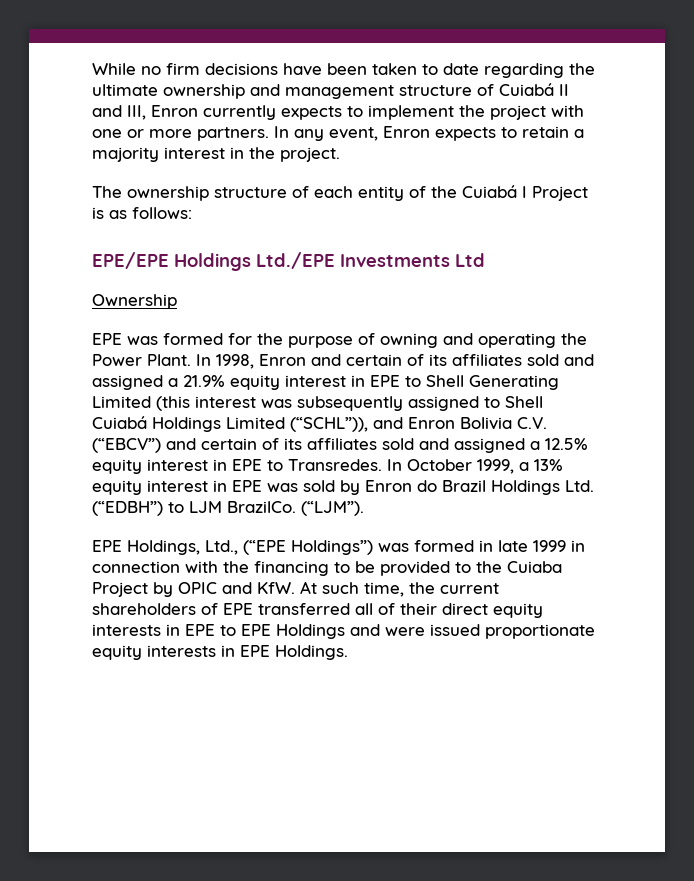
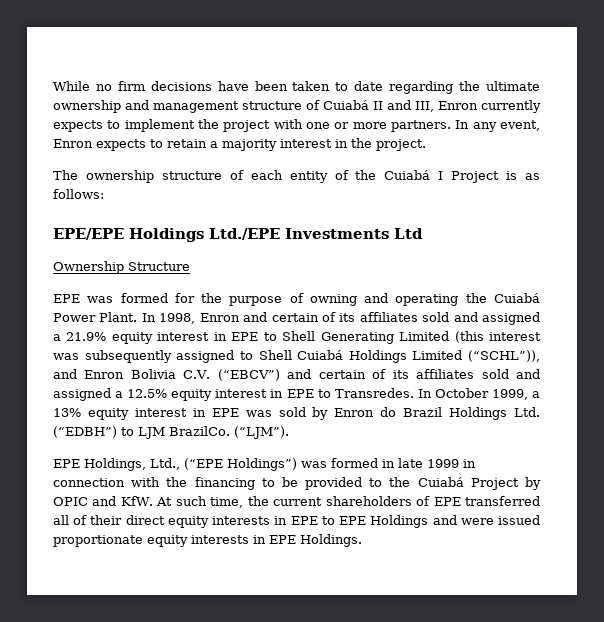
- Ownership
+ Ownership Structure
- EPE was formed for the purpose of owning and operating the Power Plant.
+ EPE was formed for the purpose of owning and operating the Cuiabá Power Plant.
- EPE Holdings, Ltd., (“EPE Holdings”) was formed in late 1999 in connection with the financing to be provided to the Cuiaba Project by OPIC and KfW. At such time, the current shareholders of EPE transferred all of their direct equity interests in EPE to EPE Holdings and were issued proportionate equity interests in EPE Holdings.
+ EPE Holdings, Ltd., (“EPE Holdings”) was formed in late 1999 in connection with the financing to be provided to the Cuiabá Project by OPIC and KfW. At such time, the current shareholders of EPE transferred all of their direct equity interests in EPE to EPE Holdings and were issued proportionate equity interests in EPE Holdings.

